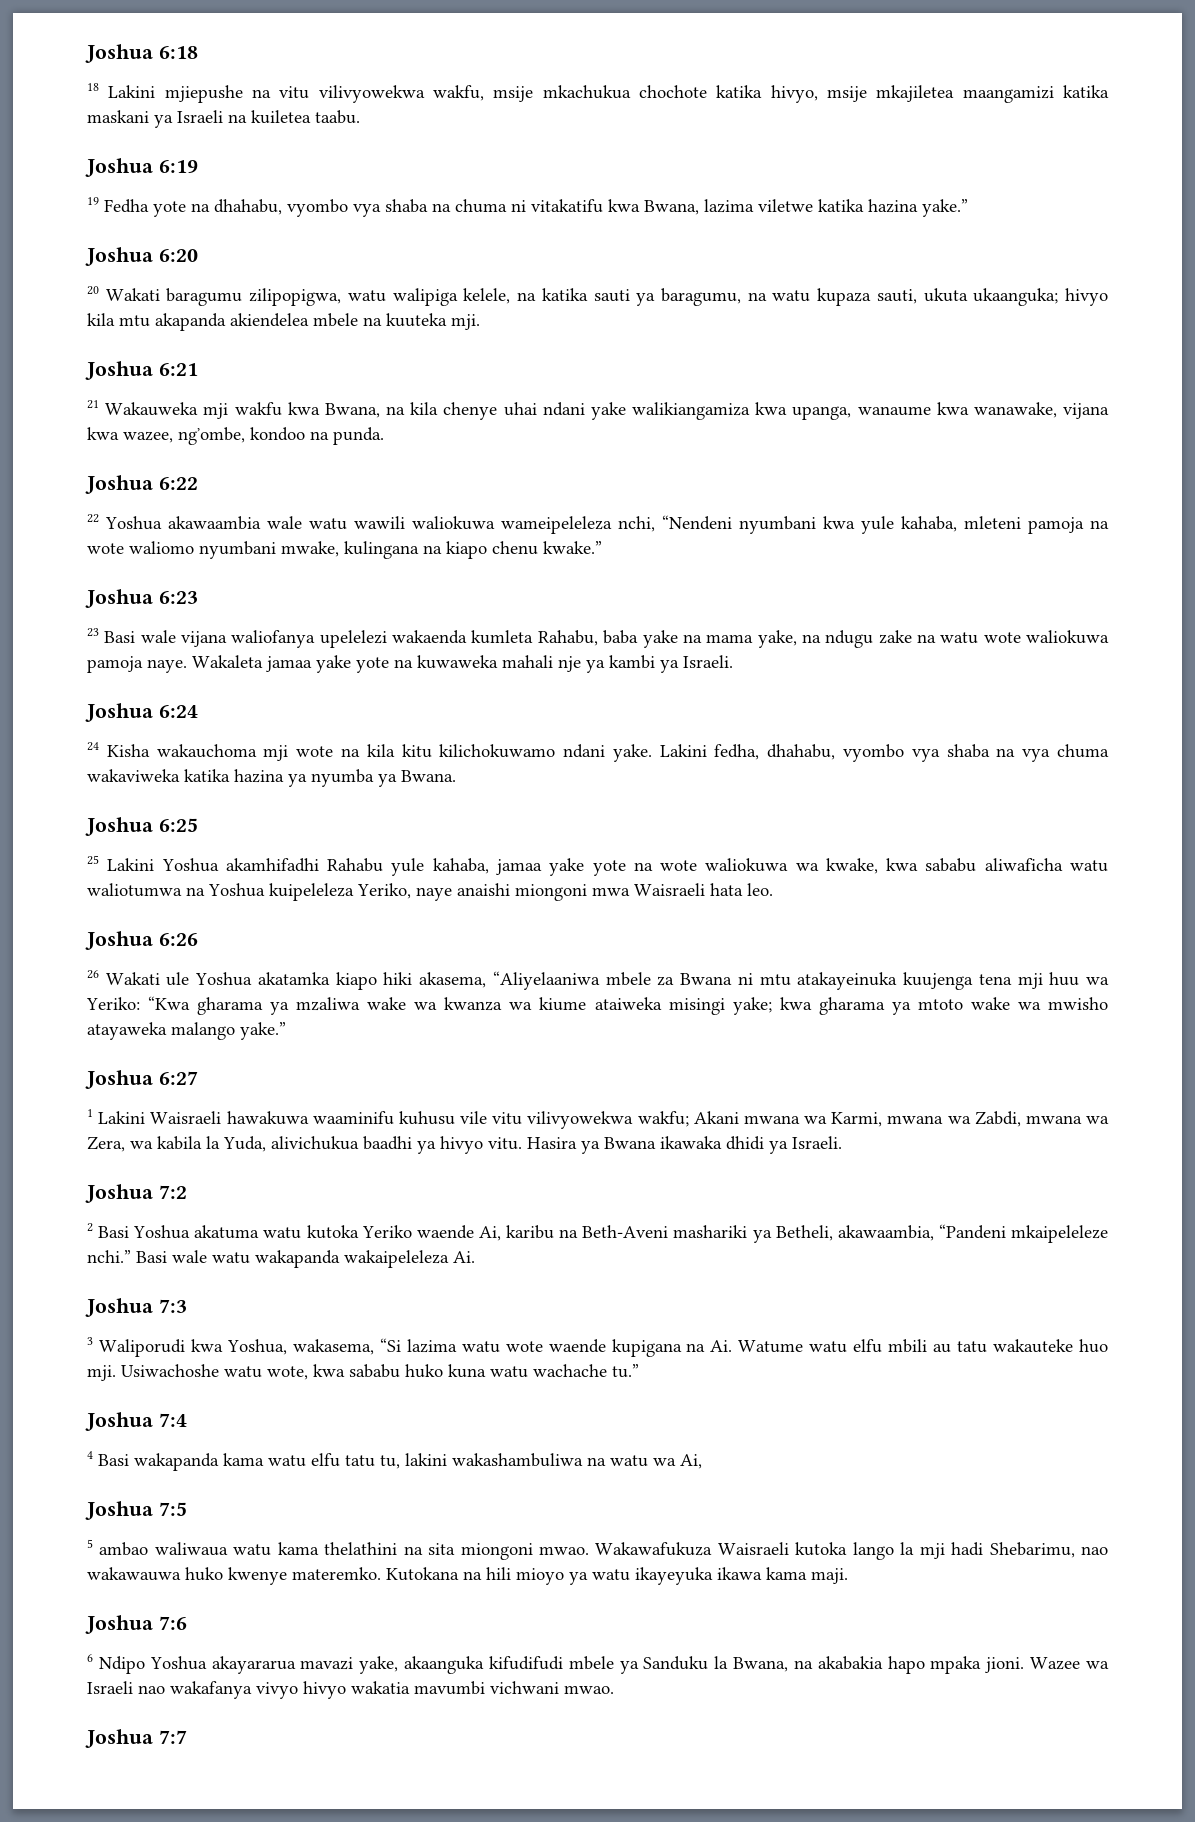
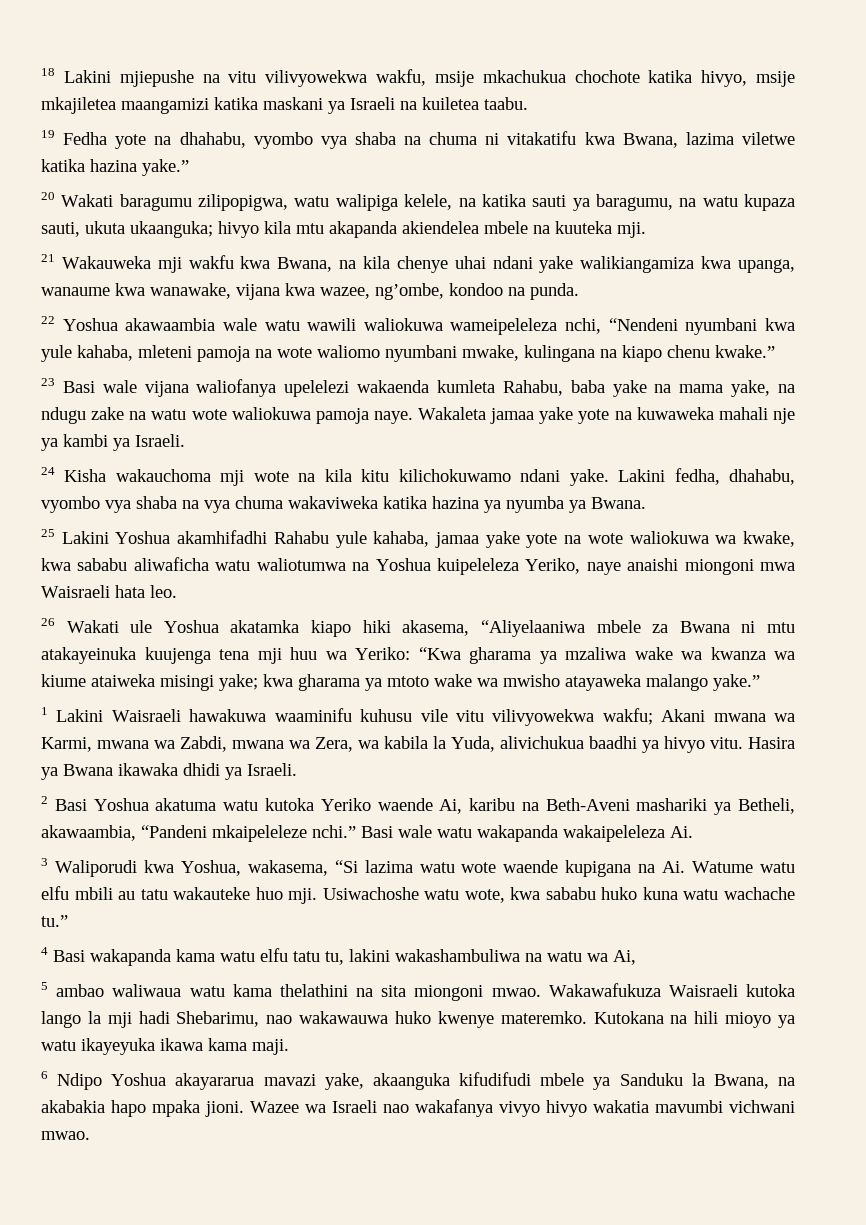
- Joshua 6:18
- Joshua 6:19
- Joshua 6:20
- Joshua 6:21
- Joshua 6:22
- Joshua 6:23
- Joshua 6:24
- Joshua 6:25
- Joshua 6:26
- Joshua 6:27
- Joshua 7:2
- Joshua 7:3
- Joshua 7:4
- Joshua 7:5
- Joshua 7:6
- Joshua 7:7

